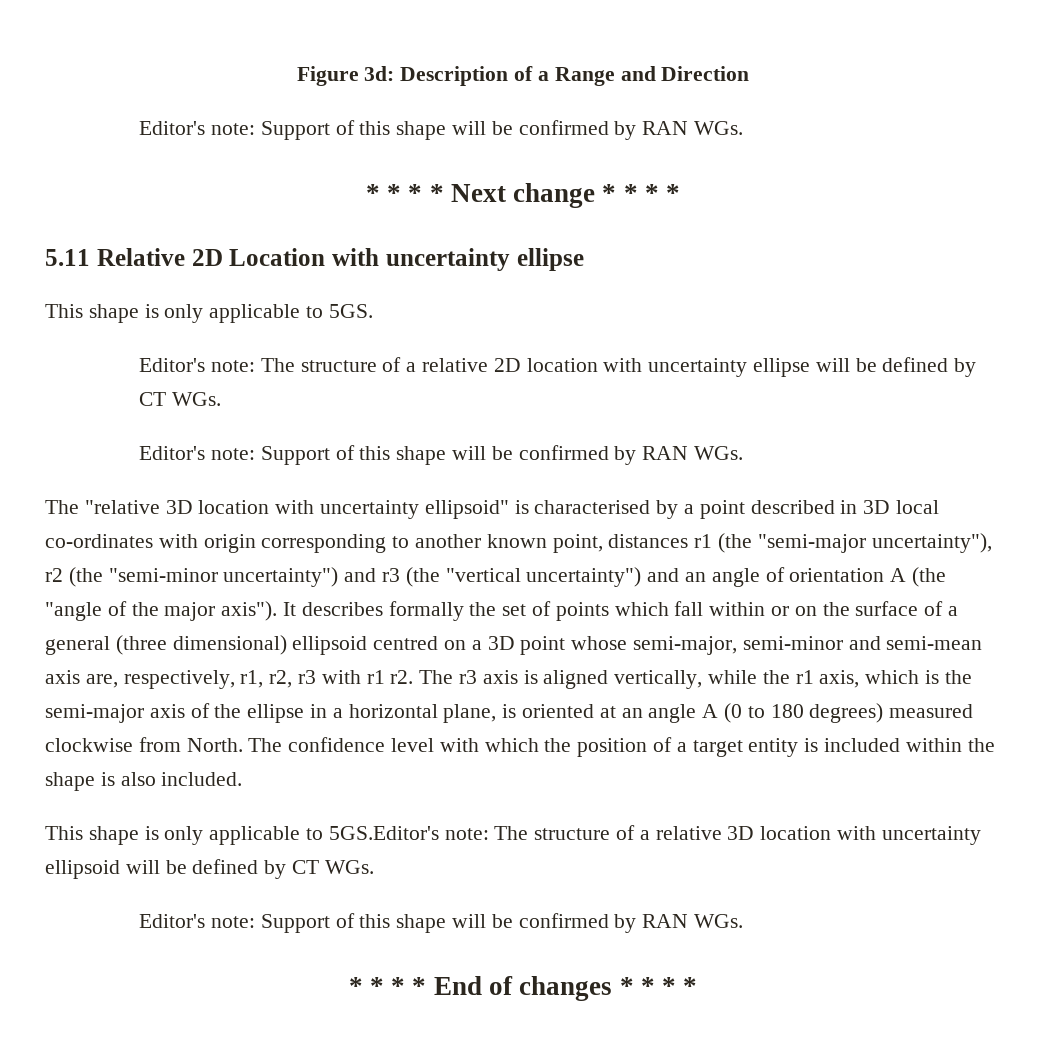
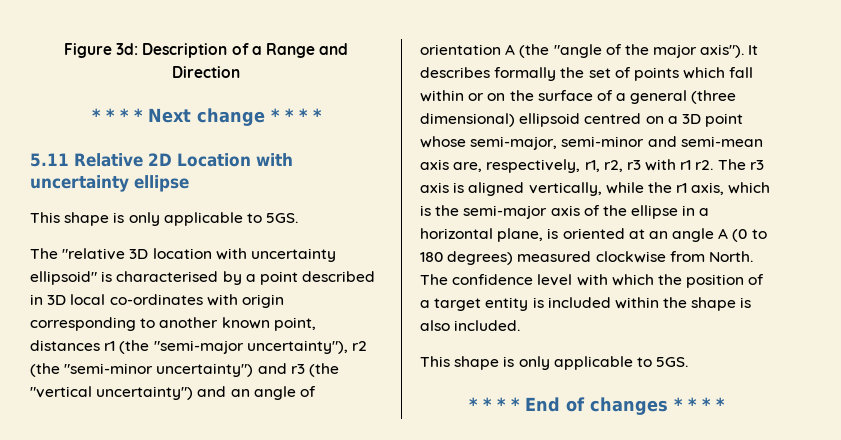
  Figure 3d: Description of a Range and Direction
- Editor's note: Support of this shape will be confirmed by RAN WGs.
- Editor's note: The structure of a relative 2D location with uncertainty ellipse will be defined by CT WGs.
- Editor's note: Support of this shape will be confirmed by RAN WGs.
  The confidence level with which the position of a target entity is included within the shape is also included.
- This shape is only applicable to 5GS.Editor's note: The structure of a relative 3D location with uncertainty ellipsoid will be defined by CT WGs.
- Editor's note: Support of this shape will be confirmed by RAN WGs.
+ This shape is only applicable to 5GS.

